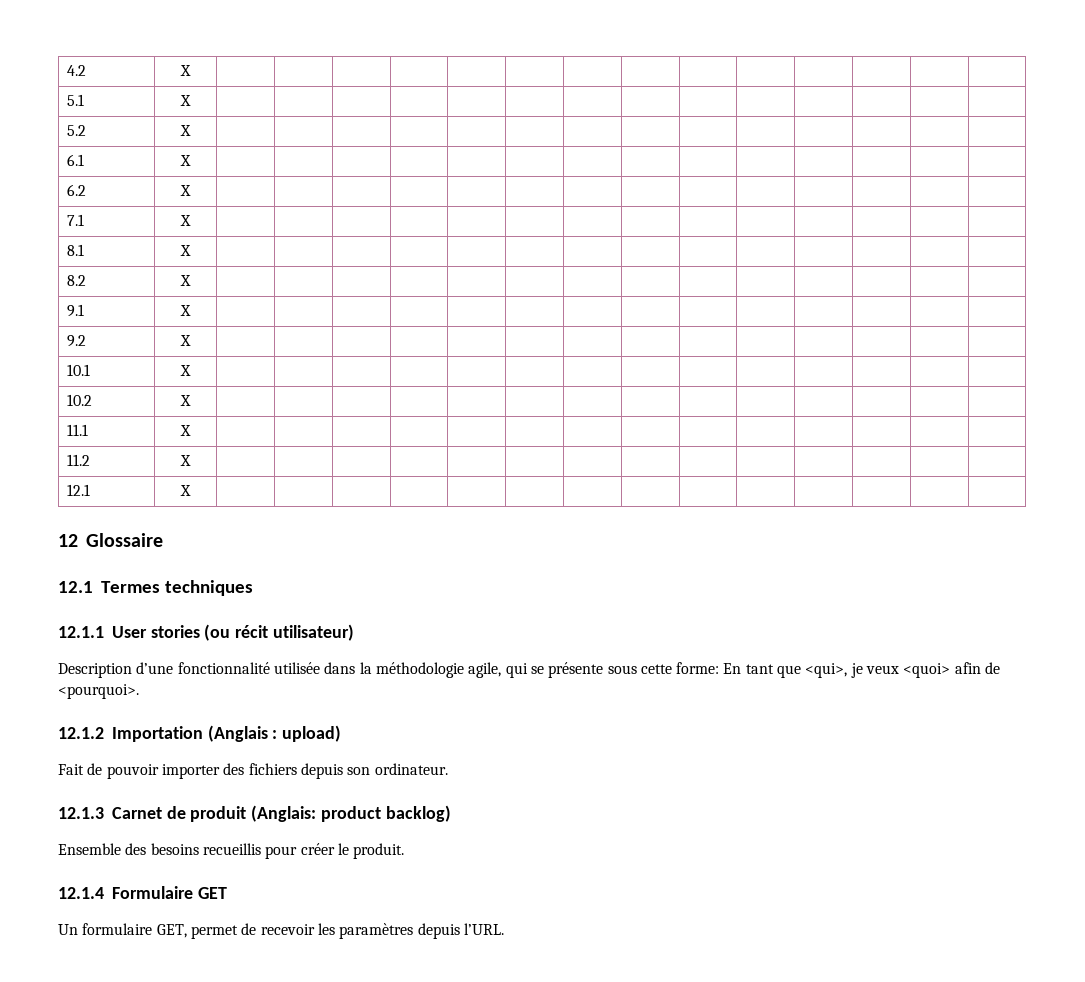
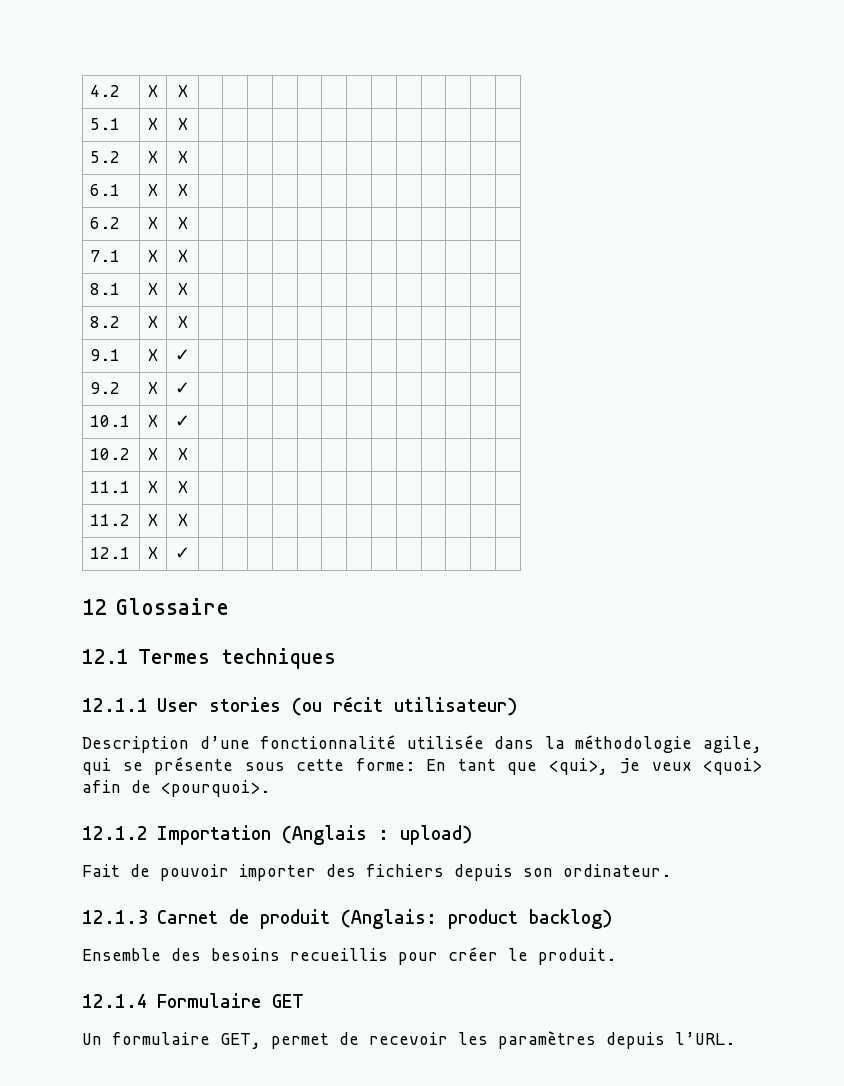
- 4.2 | X | | | | | | | | | | | | | |
+ 4.2 | X | X | | | | | | | | | | | | |
- 5.1 | X | | | | | | | | | | | | | |
+ 5.1 | X | X | | | | | | | | | | | | |
- 5.2 | X | | | | | | | | | | | | | |
+ 5.2 | X | X | | | | | | | | | | | | |
- 6.1 | X | | | | | | | | | | | | | |
+ 6.1 | X | X | | | | | | | | | | | | |
- 6.2 | X | | | | | | | | | | | | | |
+ 6.2 | X | X | | | | | | | | | | | | |
- 7.1 | X | | | | | | | | | | | | | |
+ 7.1 | X | X | | | | | | | | | | | | |
- 8.1 | X | | | | | | | | | | | | | |
+ 8.1 | X | X | | | | | | | | | | | | |
- 8.2 | X | | | | | | | | | | | | | |
+ 8.2 | X | X | | | | | | | | | | | | |
- 9.1 | X | | | | | | | | | | | | | |
+ 9.1 | X | ✓ | | | | | | | | | | | | |
- 9.2 | X | | | | | | | | | | | | | |
+ 9.2 | X | ✓ | | | | | | | | | | | | |
- 10.1 | X | | | | | | | | | | | | | |
+ 10.1 | X | ✓ | | | | | | | | | | | | |
- 10.2 | X | | | | | | | | | | | | | |
+ 10.2 | X | X | | | | | | | | | | | | |
- 11.1 | X | | | | | | | | | | | | | |
+ 11.1 | X | X | | | | | | | | | | | | |
- 11.2 | X | | | | | | | | | | | | | |
+ 11.2 | X | X | | | | | | | | | | | | |
- 12.1 | X | | | | | | | | | | | | | |
+ 12.1 | X | ✓ | | | | | | | | | | | | |

